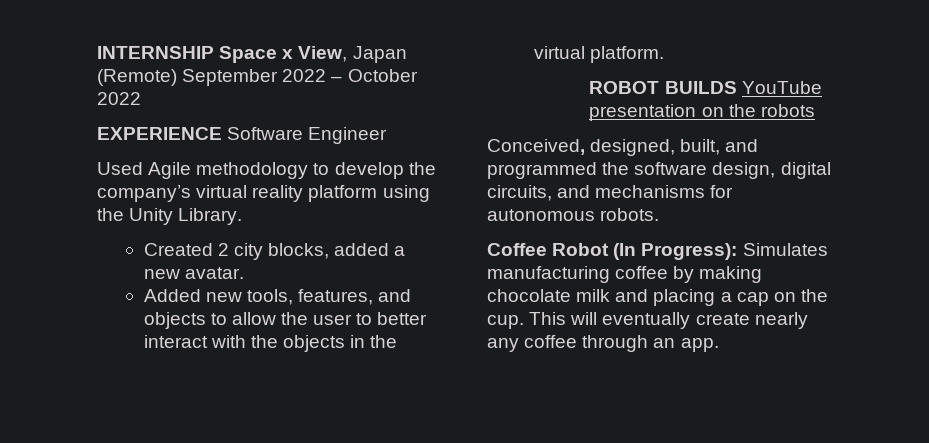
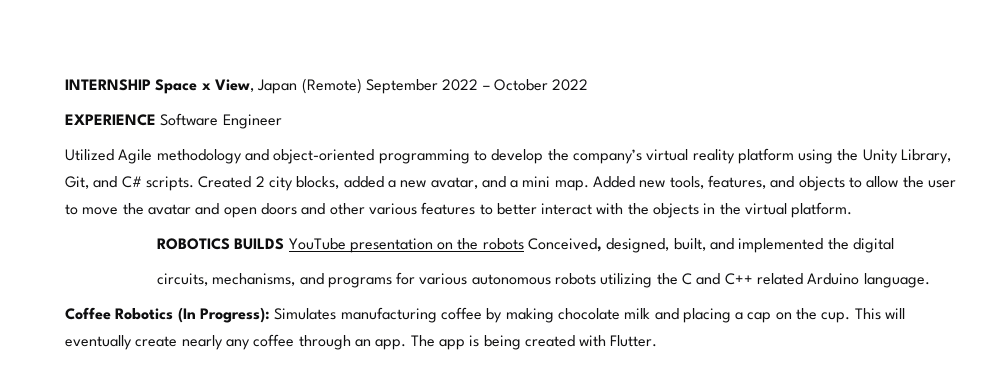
- Used Agile methodology to develop the company’s virtual reality platform using the Unity Library.
- Created 2 city blocks, added a new avatar.
- Added new tools, features, and objects to allow the user to better interact with the objects in the virtual platform.
+ Utilized Agile methodology and object-oriented programming to develop the company’s virtual reality platform using the Unity Library, Git, and C# scripts. Created 2 city blocks, added a new avatar, and a mini map. Added new tools, features, and objects to allow the user to move the avatar and open doors and other various features to better interact with the objects in the virtual platform.
- ROBOT BUILDS YouTube presentation on the robots
- Conceived, designed, built, and programmed the software design, digital circuits, and mechanisms for autonomous robots.
+ ROBOTICS BUILDS YouTube presentation on the robots Conceived, designed, built, and implemented the digital
+ circuits, mechanisms, and programs for various autonomous robots utilizing the C and C++ related Arduino language.
- Coffee Robot (In Progress): Simulates manufacturing coffee by making chocolate milk and placing a cap on the cup.
+ Coffee Robotics (In Progress): Simulates manufacturing coffee by making chocolate milk and placing a cap on the cup.
+ The app is being created with Flutter.

